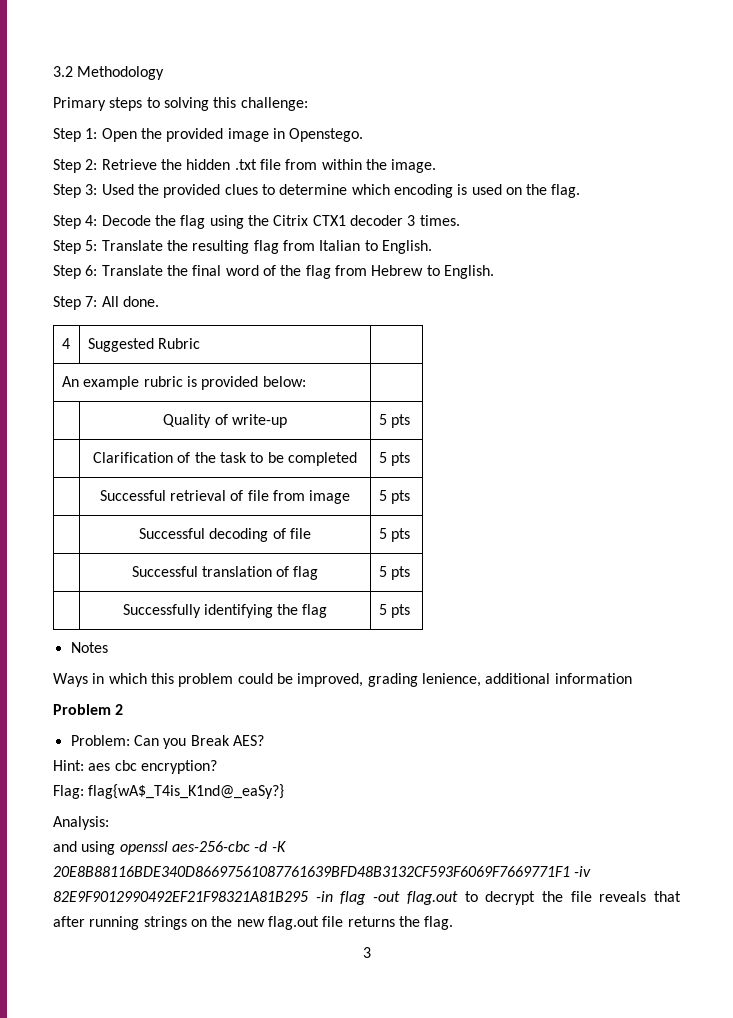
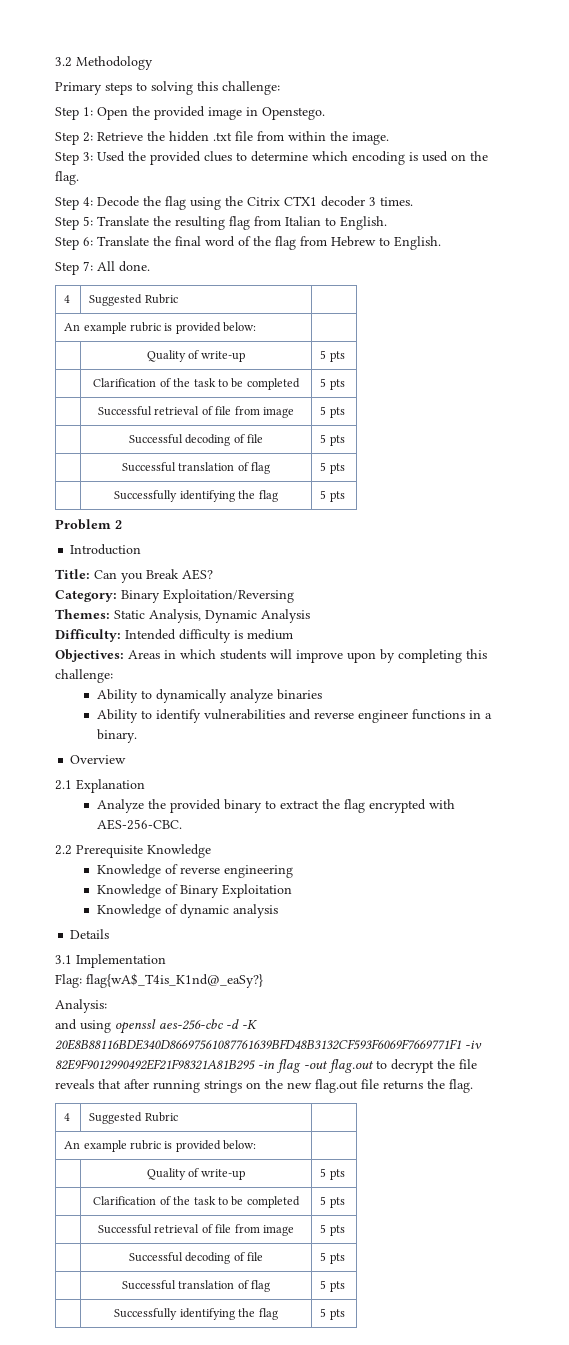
- Notes
- Ways in which this problem could be improved, grading lenience, additional information
- Problem: Can you Break AES?
+ Introduction
+ Title: Can you Break AES?
- Hint: aes cbc encryption?
+ Category: Binary Exploitation/Reversing
+ Themes: Static Analysis, Dynamic Analysis
+ Difficulty: Intended difficulty is medium
+ Objectives: Areas in which students will improve upon by completing this challenge:
+ Ability to dynamically analyze binaries
+ Ability to identify vulnerabilities and reverse engineer functions in a binary.
+ Overview
+ 2.1 Explanation
+ Analyze the provided binary to extract the flag encrypted with AES-256-CBC.
+ 2.2 Prerequisite Knowledge
+ Knowledge of reverse engineering
+ Knowledge of Binary Exploitation
+ Knowledge of dynamic analysis
+ Details
+ 3.1 Implementation
  and using openssl aes-256-cbc -d -K 20E8B88116BDE340D86697561087761639BFD48B3132CF593F6069F7669771F1 -iv 82E9F9012990492EF21F98321A81B295 -in flag -out flag.out to decrypt the file reveals that after running strings on the new flag.out file returns the flag.
- 3
+ 4 | Suggested Rubric |
+ An example rubric is provided below: |
+ | Quality of write-up | 5 pts
+ | Clarification of the task to be completed | 5 pts
+ | Successful retrieval of file from image | 5 pts
+ | Successful decoding of file | 5 pts
+ | Successful translation of flag | 5 pts
+ | Successfully identifying the flag | 5 pts

